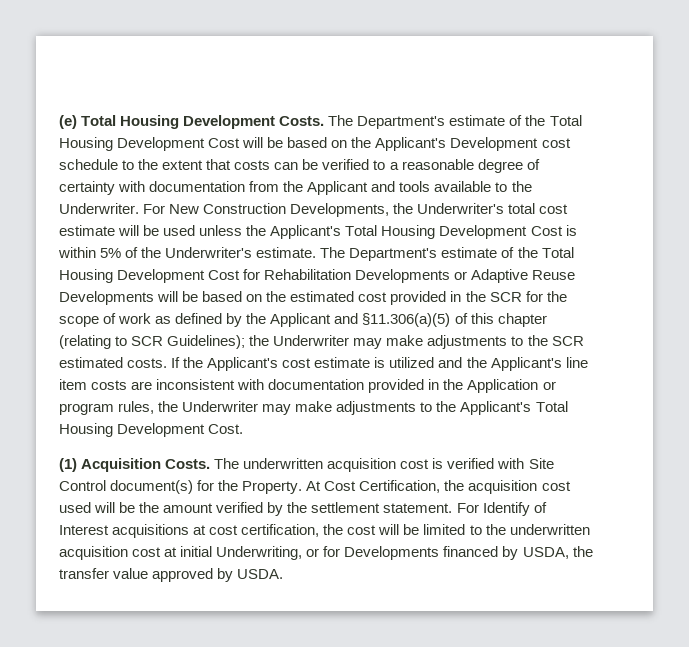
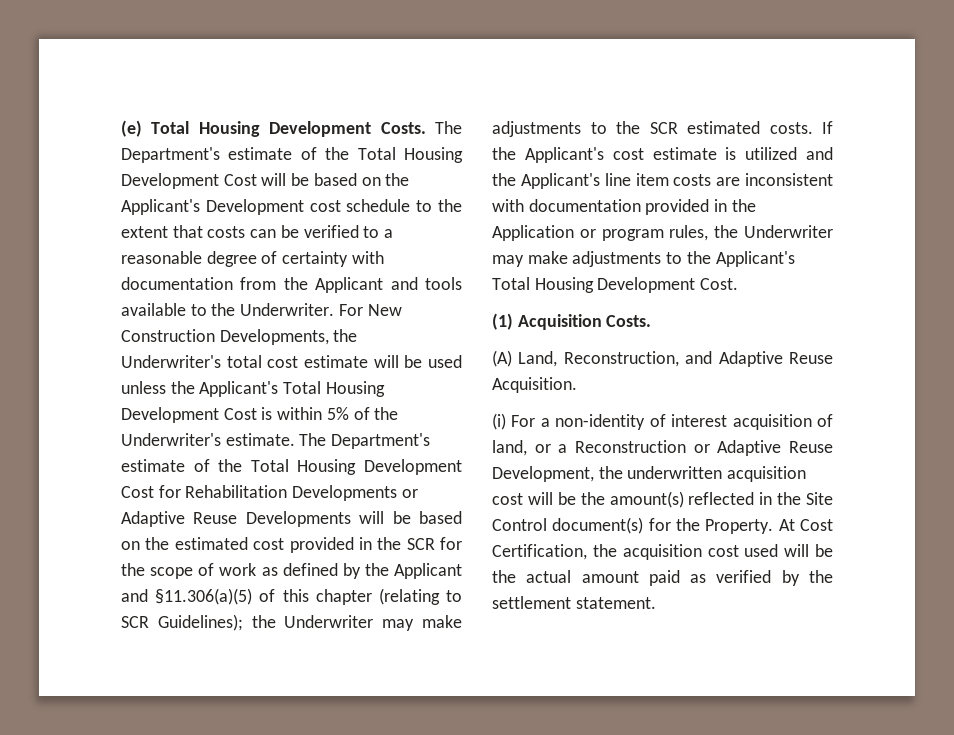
- (1) Acquisition Costs. The underwritten acquisition cost is verified with Site Control document(s) for the Property.
+ (1) Acquisition Costs.
+ (A) Land, Reconstruction, and Adaptive Reuse Acquisition.
+ (i) For a non-identity of interest acquisition of land, or a Reconstruction or Adaptive Reuse Development, the underwritten acquisition cost will be the amount(s) reflected in the Site Control document(s) for the Property.
- At Cost Certification, the acquisition cost used will be the amount verified by the settlement statement. For Identify of Interest acquisitions at cost certification, the cost will be limited to the underwritten acquisition cost at initial Underwriting, or for Developments financed by USDA, the transfer value approved by USDA.
+ At Cost Certification, the acquisition cost used will be the actual amount paid as verified by the settlement statement.

